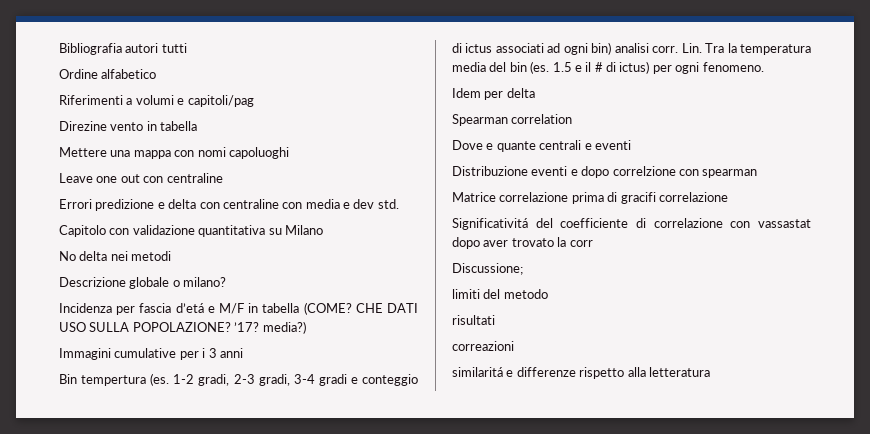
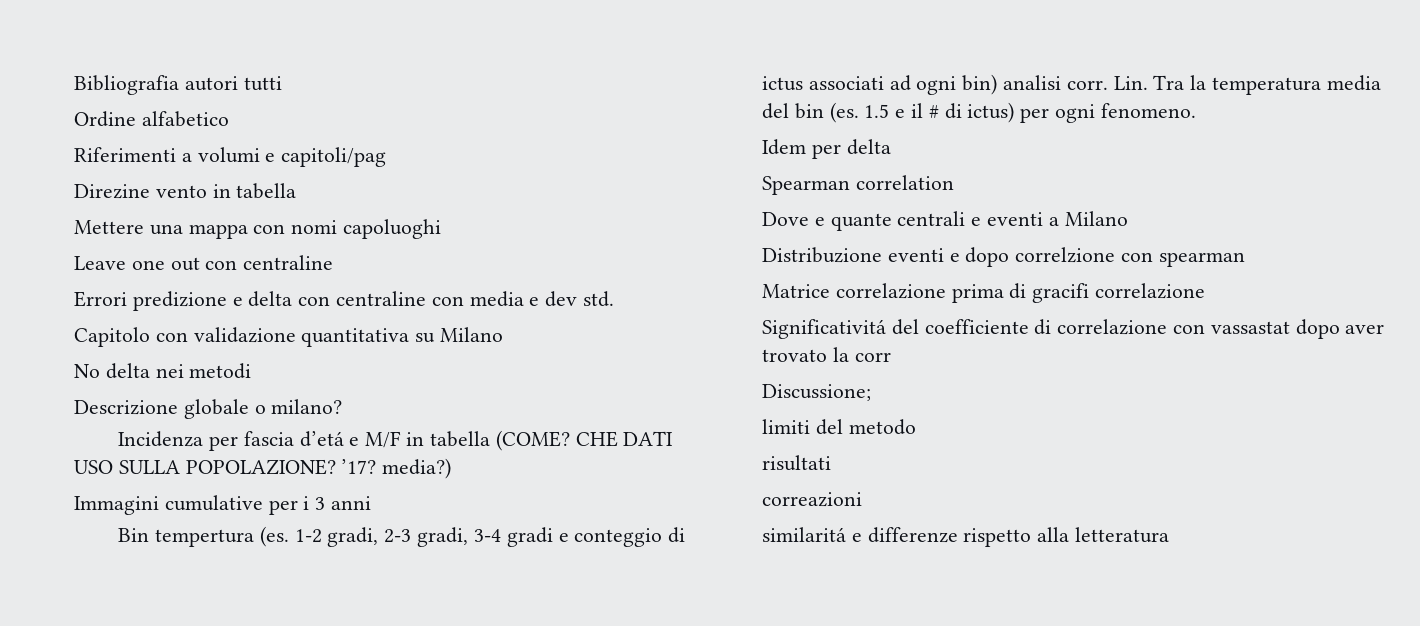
- Dove e quante centrali e eventi
+ Dove e quante centrali e eventi a Milano

